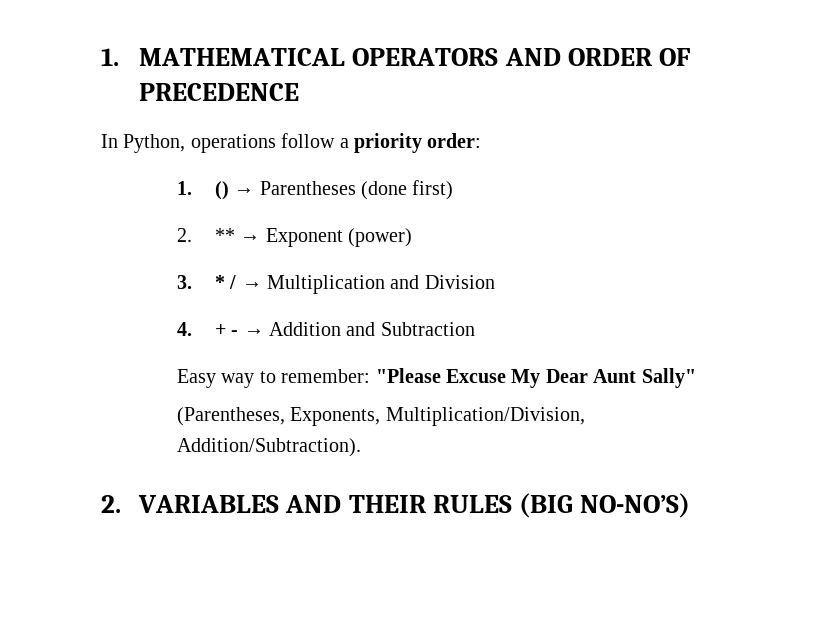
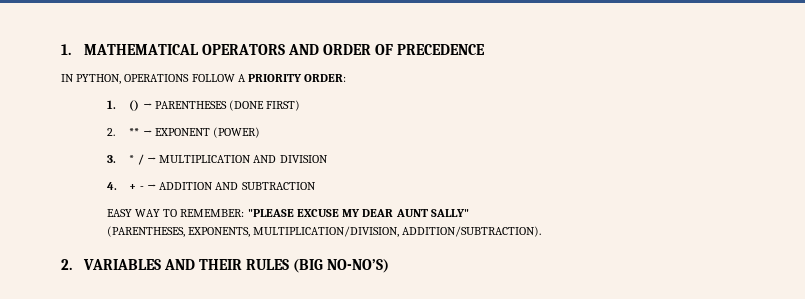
- In Python, operations follow a priority order:
+ IN PYTHON, OPERATIONS FOLLOW A PRIORITY ORDER:
- 1. () → Parentheses (done first)
+ 1. () → PARENTHESES (DONE FIRST)
- 2. ** → Exponent (power)
+ 2. ** → EXPONENT (POWER)
- 3. * / → Multiplication and Division
+ 3. * / → MULTIPLICATION AND DIVISION
- 4. + - → Addition and Subtraction
- Easy way to remember: "Please Excuse My Dear Aunt Sally"
- (Parentheses, Exponents, Multiplication/Division, Addition/Subtraction).
+ 4. + - → ADDITION AND SUBTRACTION
+ EASY WAY TO REMEMBER: "PLEASE EXCUSE MY DEAR AUNT SALLY"
+ (PARENTHESES, EXPONENTS, MULTIPLICATION/DIVISION, ADDITION/SUBTRACTION).

